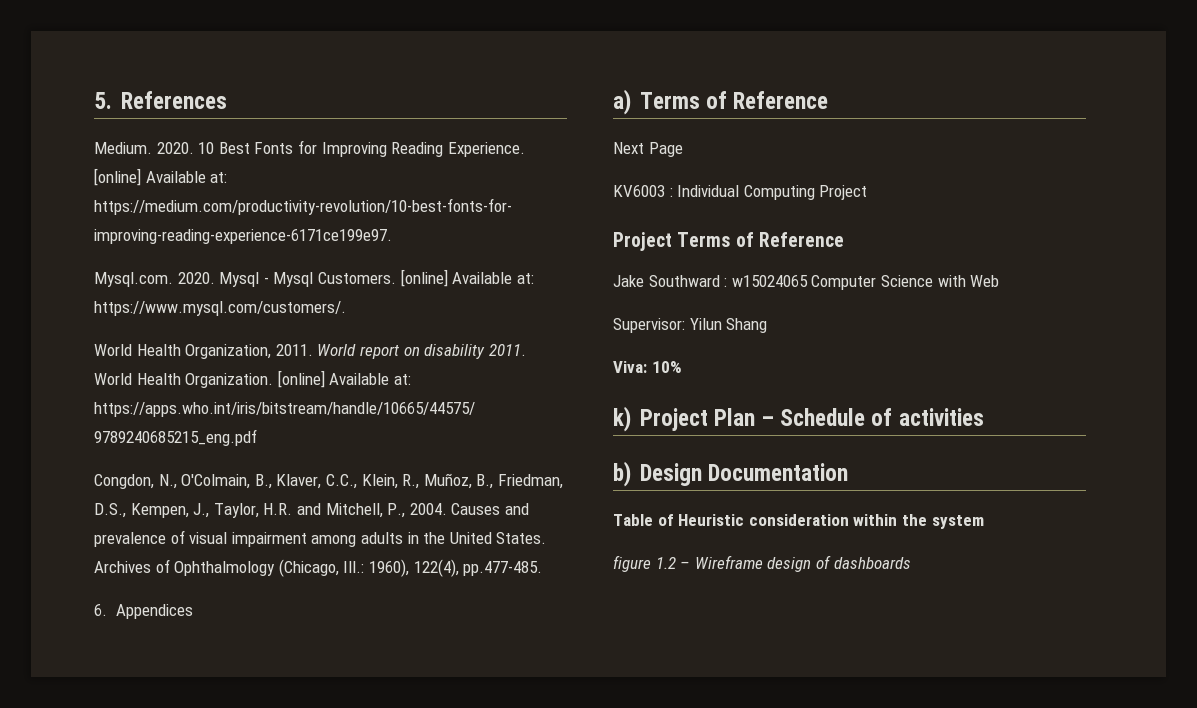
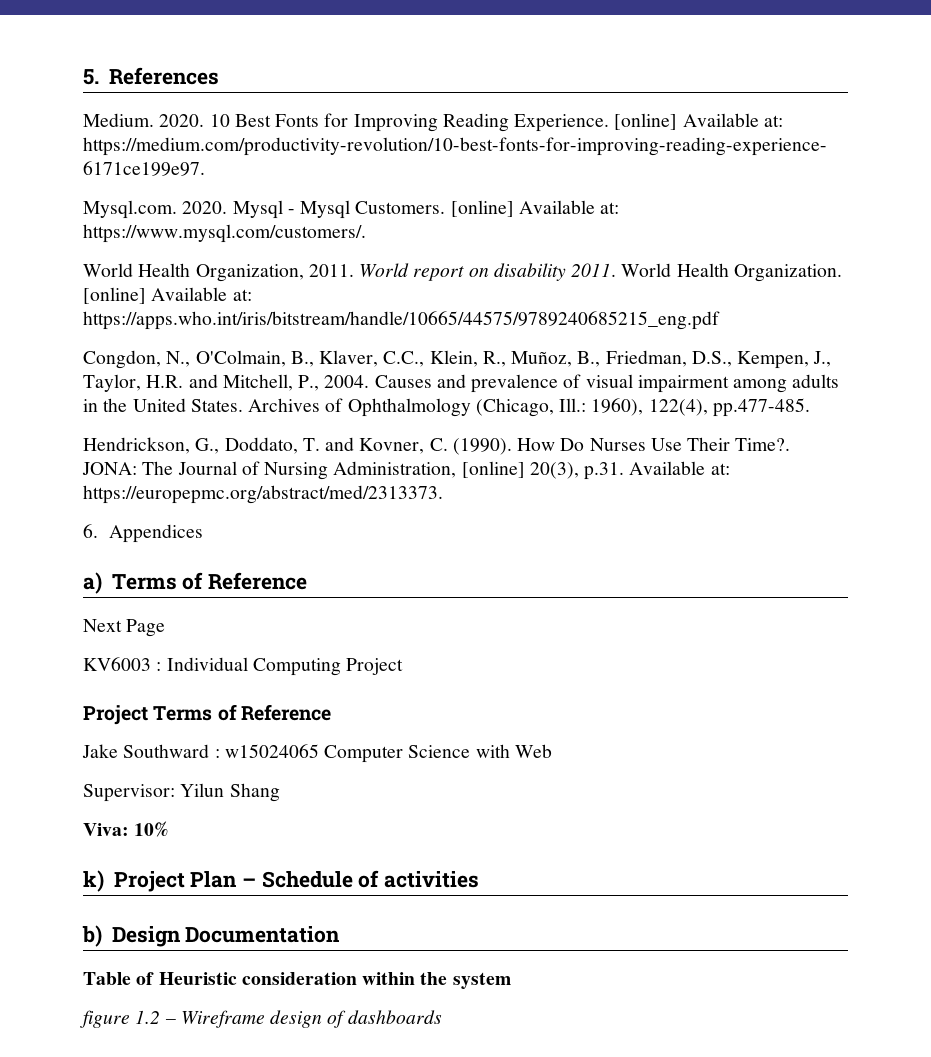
+ Hendrickson, G., Doddato, T. and Kovner, C. (1990). How Do Nurses Use Their Time?. JONA: The Journal of Nursing Administration, [online] 20(3), p.31. Available at: https://europepmc.org/abstract/med/2313373.

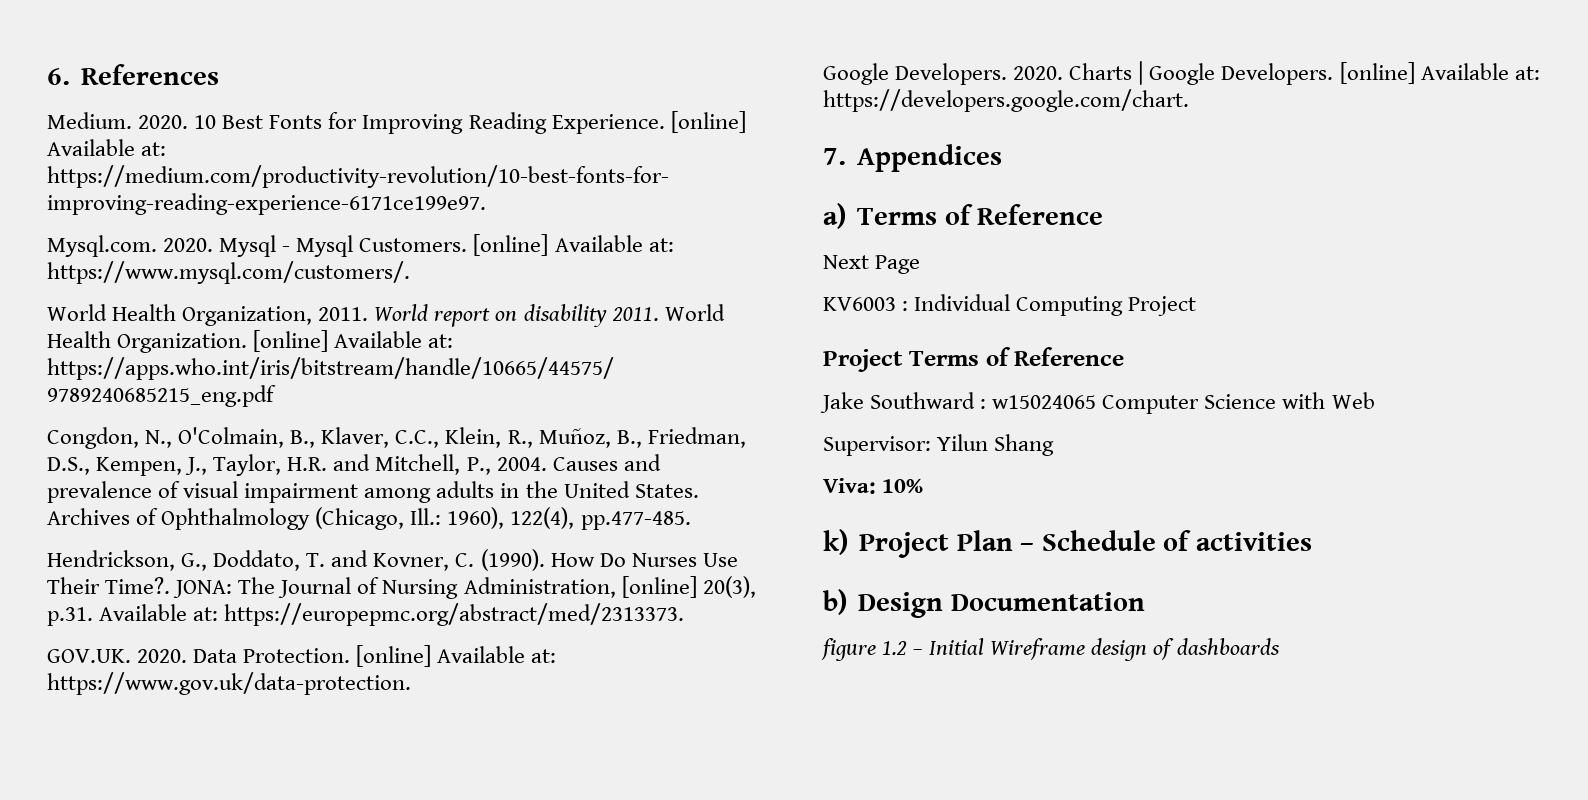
- 5. References
+ 6. References
- 6. Appendices
+ GOV.UK. 2020. Data Protection. [online] Available at: https://www.gov.uk/data-protection.
+ Google Developers. 2020. Charts | Google Developers. [online] Available at: https://developers.google.com/chart.
+ 7. Appendices
- Table of Heuristic consideration within the system
- figure 1.2 – Wireframe design of dashboards
+ figure 1.2 – Initial Wireframe design of dashboards

